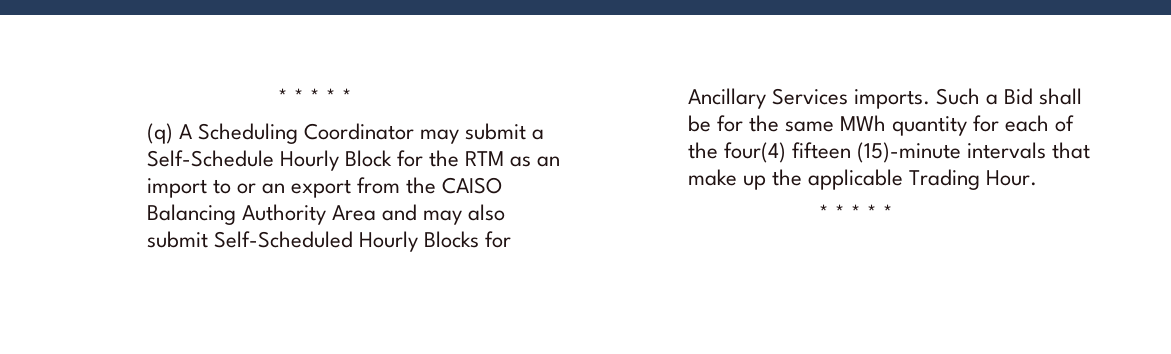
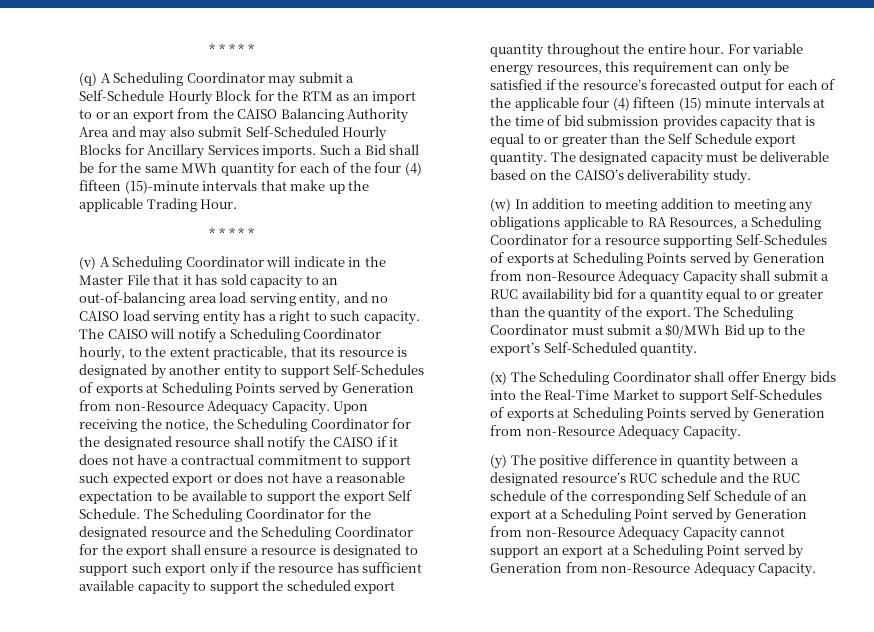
- Such a Bid shall be for the same MWh quantity for each of the four(4) fifteen (15)-minute intervals that make up the applicable Trading Hour.
+ Such a Bid shall be for the same MWh quantity for each of the four (4) fifteen (15)-minute intervals that make up the applicable Trading Hour.
+ (v) A Scheduling Coordinator will indicate in the Master File that it has sold capacity to an out-of-balancing area load serving entity, and no CAISO load serving entity has a right to such capacity. The CAISO will notify a Scheduling Coordinator hourly, to the extent practicable, that its resource is designated by another entity to support Self-Schedules of exports at Scheduling Points served by Generation from non-Resource Adequacy Capacity. Upon receiving the notice, the Scheduling Coordinator for the designated resource shall notify the CAISO if it does not have a contractual commitment to support such expected export or does not have a reasonable expectation to be available to support the export Self Schedule. The Scheduling Coordinator for the designated resource and the Scheduling Coordinator for the export shall ensure a resource is designated to support such export only if the resource has sufficient available capacity to support the scheduled export quantity throughout the entire hour. For variable energy resources, this requirement can only be satisfied if the resource’s forecasted output for each of the applicable four (4) fifteen (15) minute intervals at the time of bid submission provides capacity that is equal to or greater than the Self Schedule export quantity. The designated capacity must be deliverable based on the CAISO’s deliverability study.
+ (w) In addition to meeting addition to meeting any obligations applicable to RA Resources, a Scheduling Coordinator for a resource supporting Self-Schedules of exports at Scheduling Points served by Generation from non-Resource Adequacy Capacity shall submit a RUC availability bid for a quantity equal to or greater than the quantity of the export. The Scheduling Coordinator must submit a $0/MWh Bid up to the export’s Self-Scheduled quantity.
+ (x) The Scheduling Coordinator shall offer Energy bids into the Real-Time Market to support Self-Schedules of exports at Scheduling Points served by Generation from non-Resource Adequacy Capacity.
+ (y) The positive difference in quantity between a designated resource’s RUC schedule and the RUC schedule of the corresponding Self Schedule of an export at a Scheduling Point served by Generation from non-Resource Adequacy Capacity cannot support an export at a Scheduling Point served by Generation from non-Resource Adequacy Capacity.

